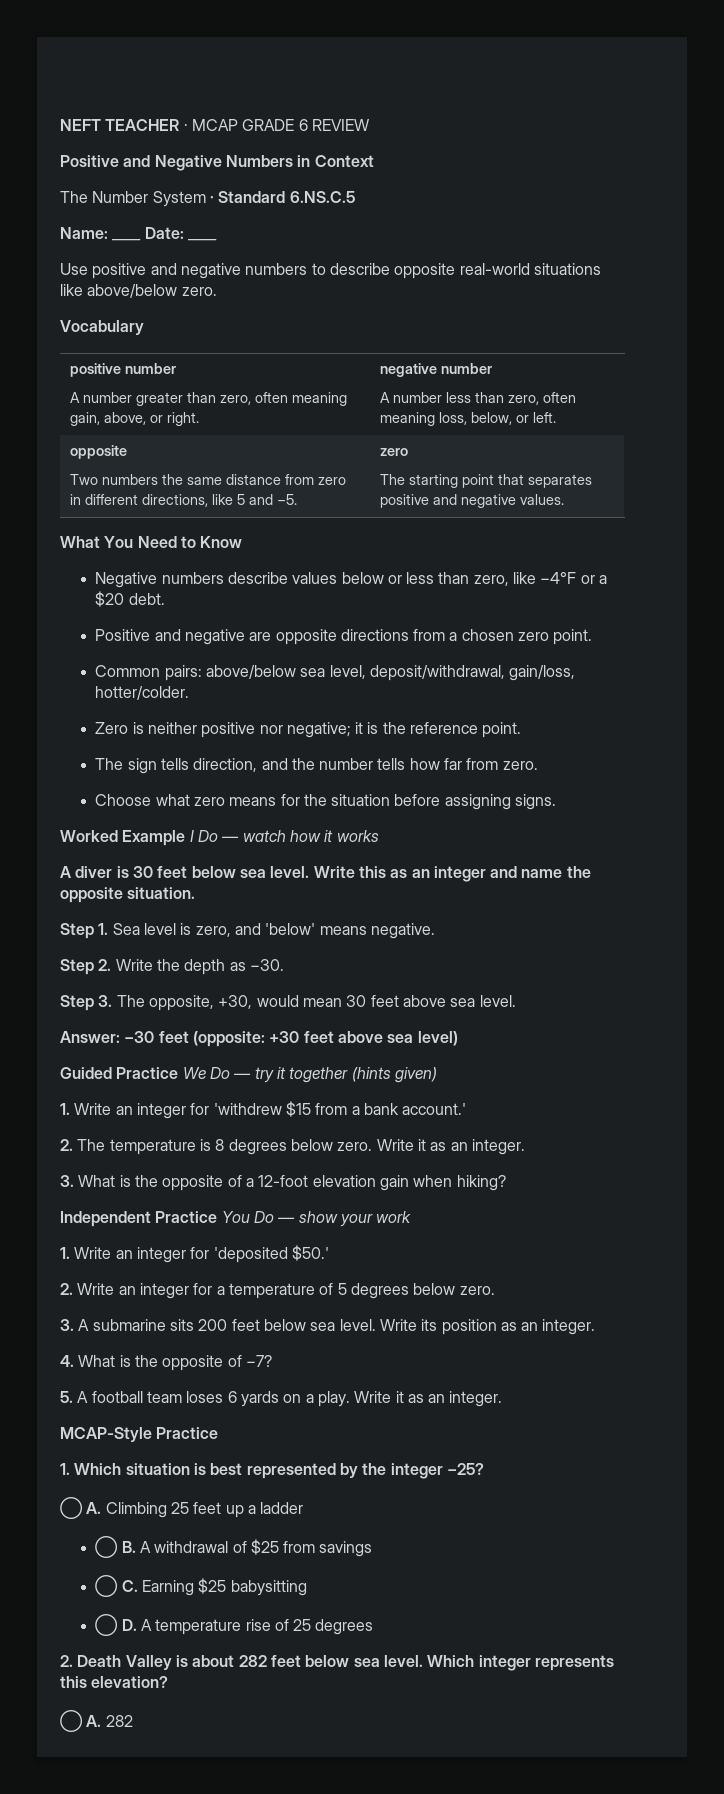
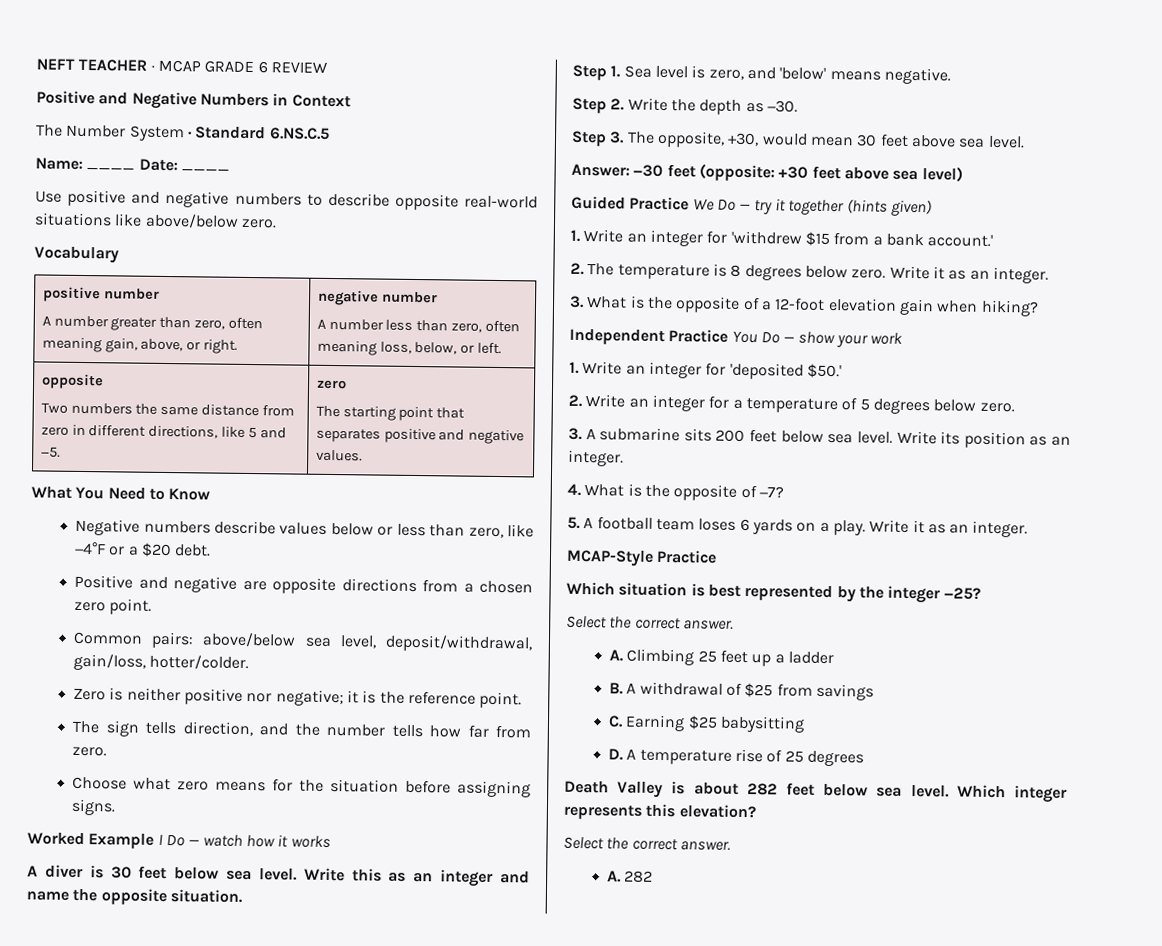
- 1. Which situation is best represented by the integer −25?
- ◯ A. Climbing 25 feet up a ladder
+ Which situation is best represented by the integer −25?
+ Select the correct answer.
+ A. Climbing 25 feet up a ladder
- ◯ B. A withdrawal of $25 from savings
+ B. A withdrawal of $25 from savings
- ◯ C. Earning $25 babysitting
+ C. Earning $25 babysitting
- ◯ D. A temperature rise of 25 degrees
+ D. A temperature rise of 25 degrees
- 2. Death Valley is about 282 feet below sea level.
+ Death Valley is about 282 feet below sea level.
  Which integer represents this elevation?
- ◯ A. 282
+ Select the correct answer.
+ A. 282

